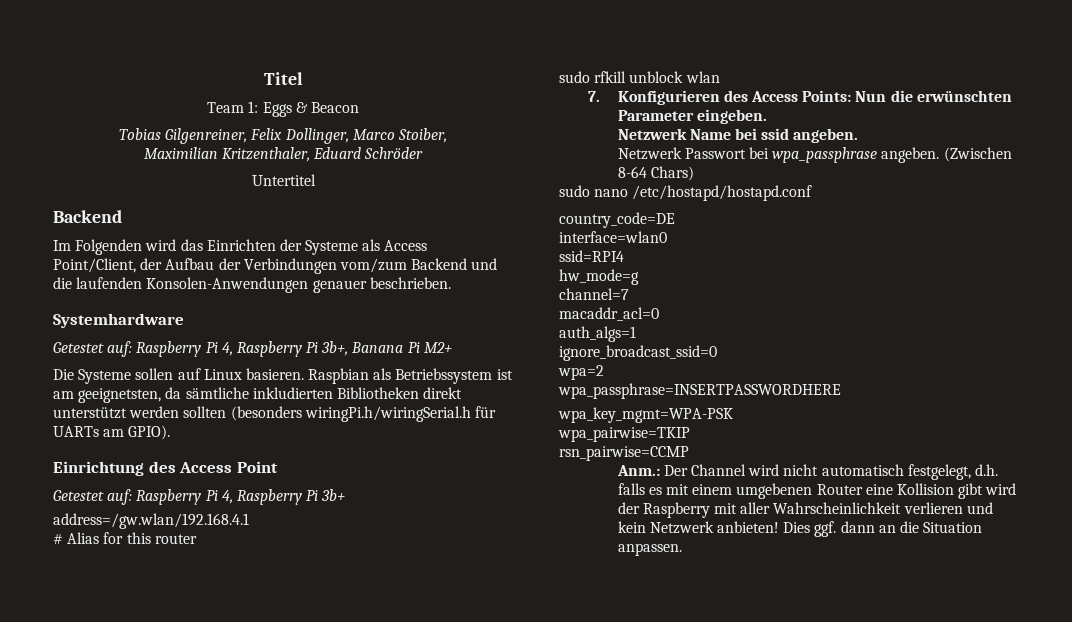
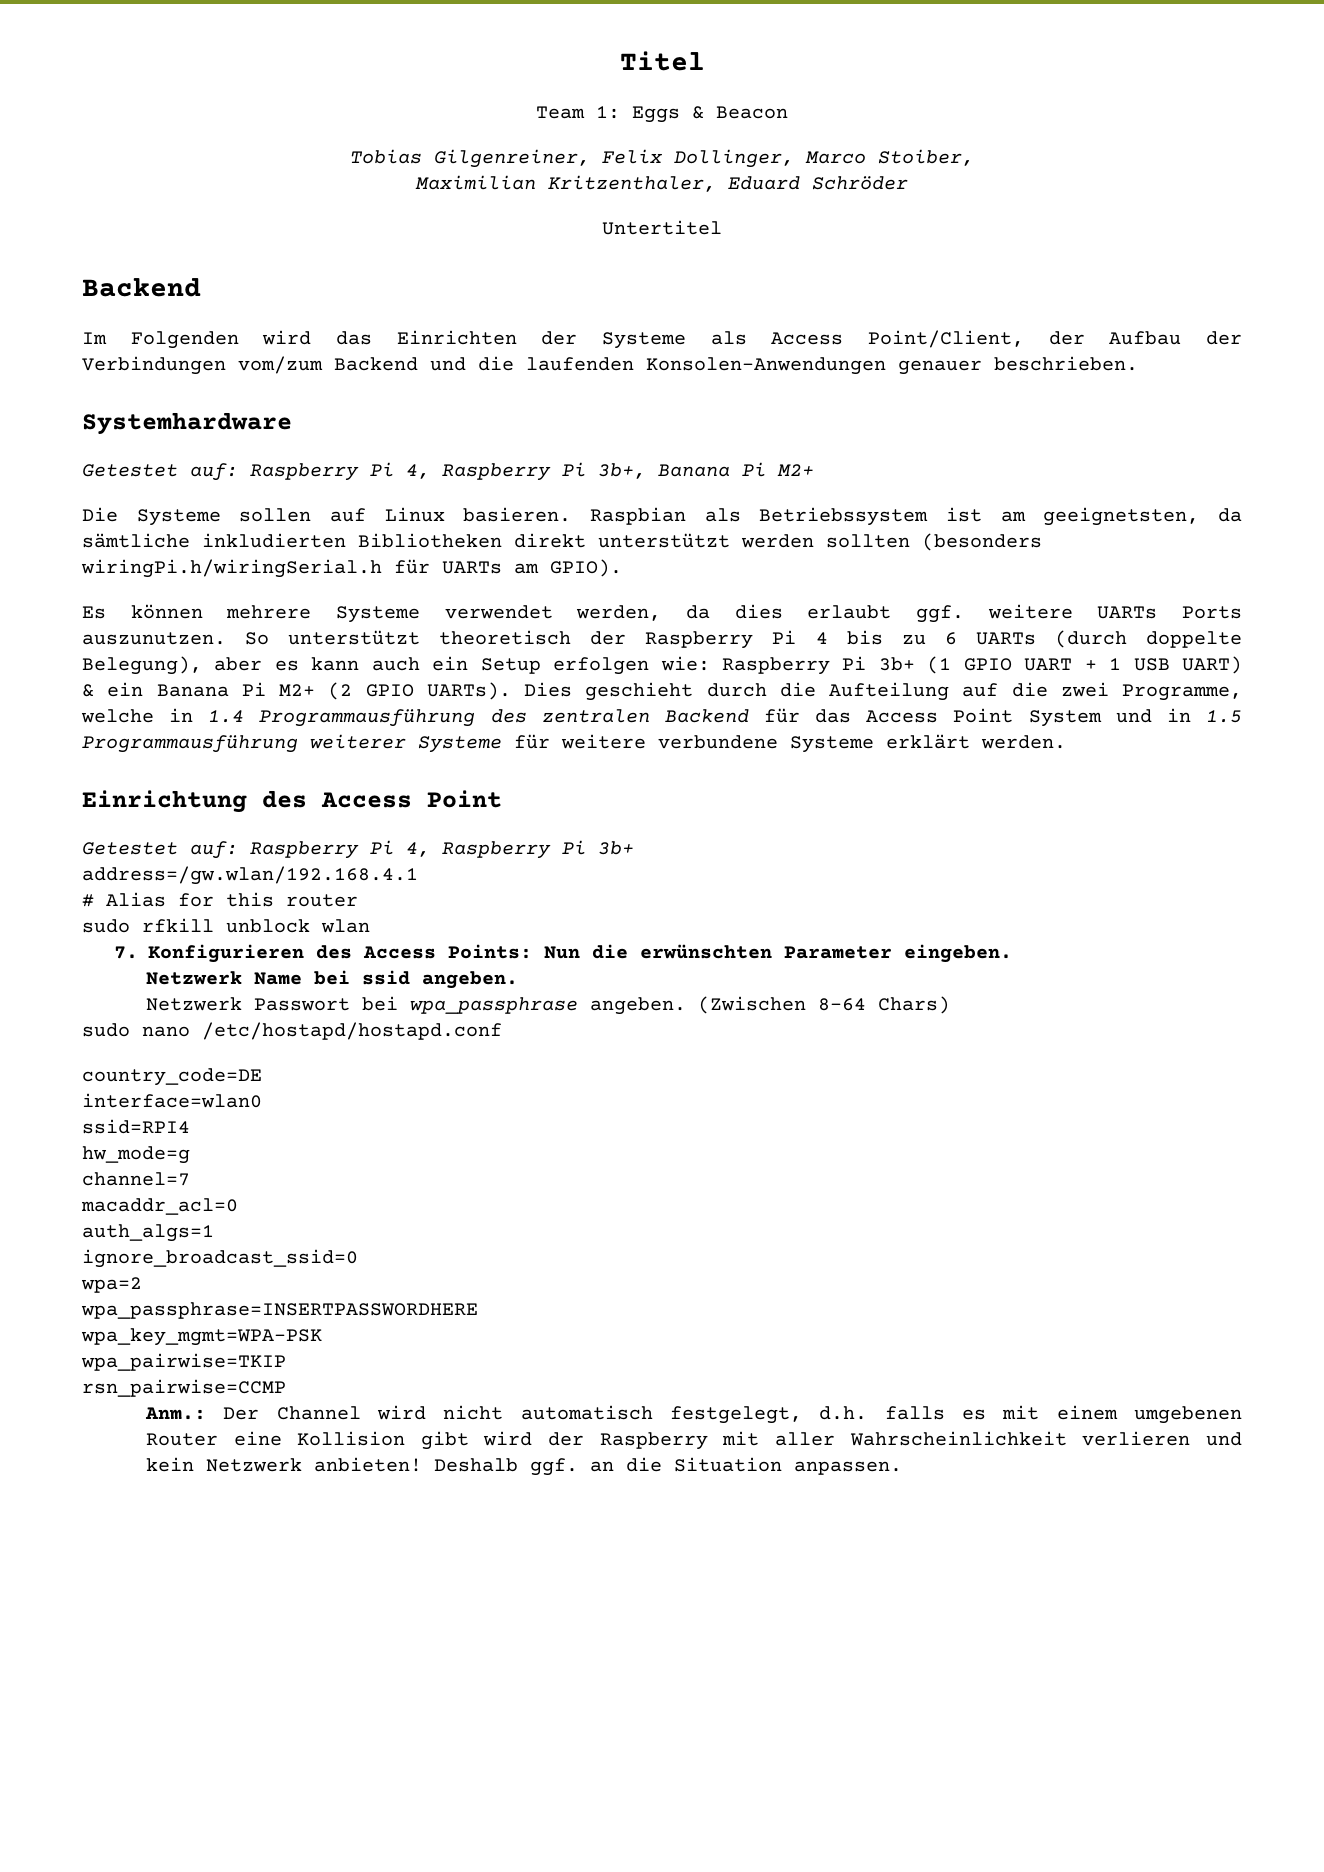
+ Es können mehrere Systeme verwendet werden, da dies erlaubt ggf. weitere UARTs Ports auszunutzen. So unterstützt theoretisch der Raspberry Pi 4 bis zu 6 UARTs (durch doppelte Belegung), aber es kann auch ein Setup erfolgen wie: Raspberry Pi 3b+ (1 GPIO UART + 1 USB UART) & ein Banana Pi M2+ (2 GPIO UARTs). Dies geschieht durch die Aufteilung auf die zwei Programme, welche in 1.4 Programmausführung des zentralen Backend für das Access Point System und in 1.5 Programmausführung weiterer Systeme für weitere verbundene Systeme erklärt werden.
- Dies ggf. dann an die Situation anpassen.
+ Deshalb ggf. an die Situation anpassen.

